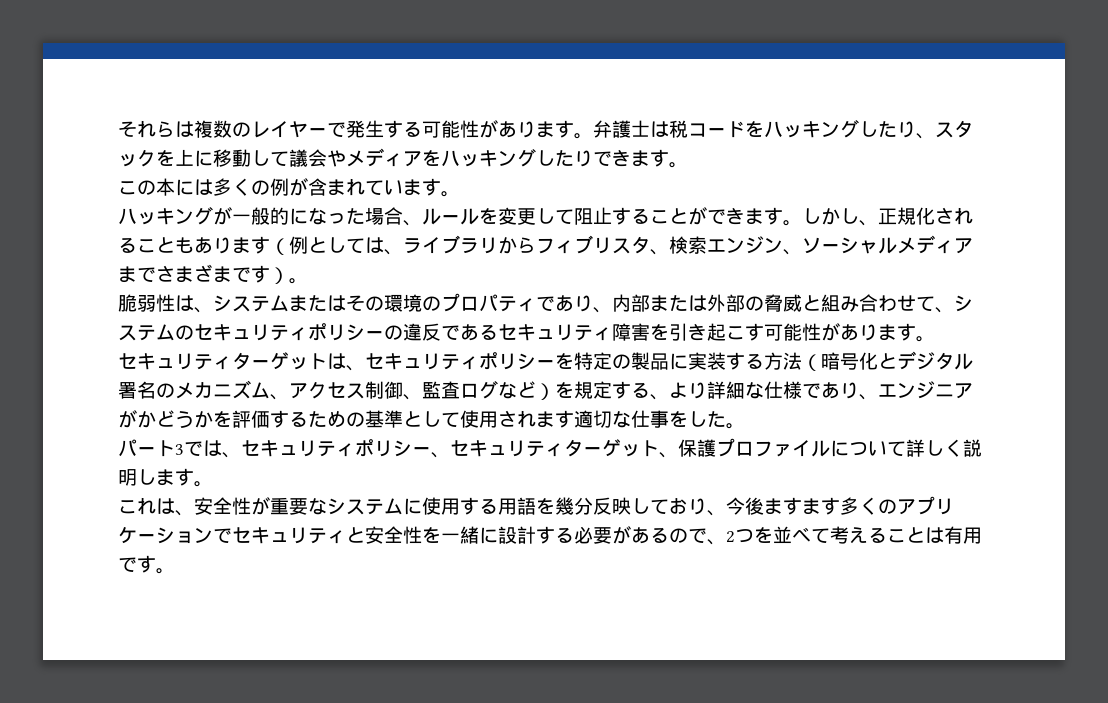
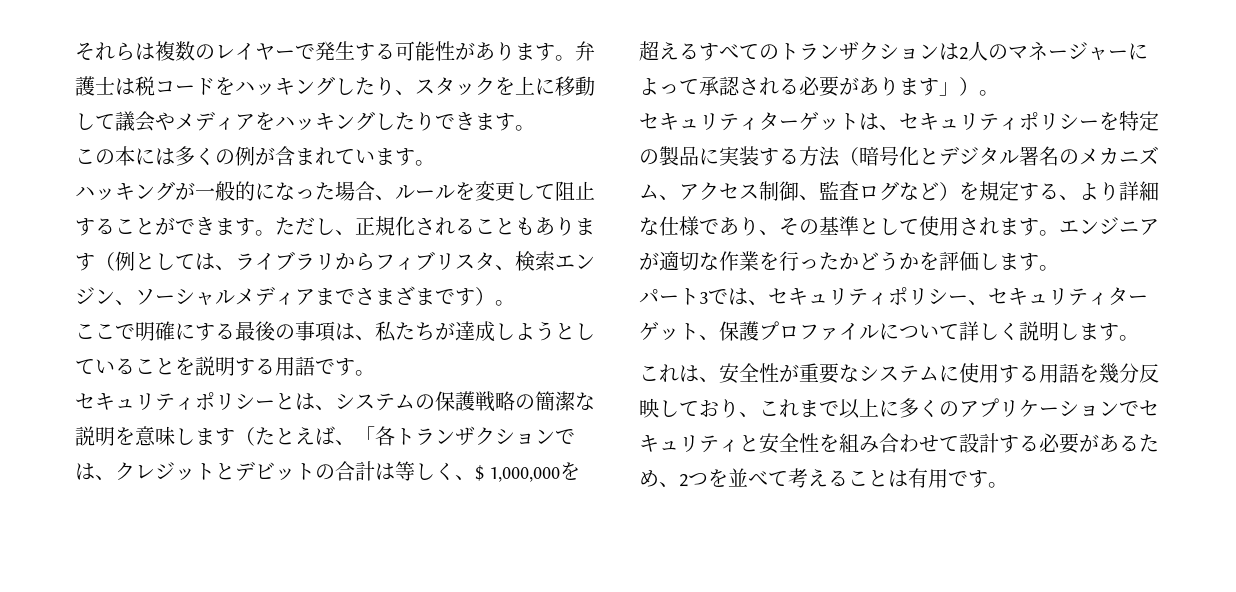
- しかし、正規化されることもあります（例としては、ライブラリからフィブリスタ、検索エンジン、ソーシャルメディアまでさまざまです）。
+ ただし、正規化されることもあります（例としては、ライブラリからフィブリスタ、検索エンジン、ソーシャルメディアまでさまざまです）。
- 脆弱性は、システムまたはその環境のプロパティであり、内部または外部の脅威と組み合わせて、システムのセキュリティポリシーの違反であるセキュリティ障害を引き起こす可能性があります。
+ ここで明確にする最後の事項は、私たちが達成しようとしていることを説明する用語です。
+ セキュリティポリシーとは、システムの保護戦略の簡潔な説明を意味します（たとえば、「各トランザクションでは、クレジットとデビットの合計は等しく、$ 1,000,000を超えるすべてのトランザクションは2人のマネージャーによって承認される必要があります」）。
- セキュリティターゲットは、セキュリティポリシーを特定の製品に実装する方法（暗号化とデジタル署名のメカニズム、アクセス制御、監査ログなど）を規定する、より詳細な仕様であり、エンジニアがかどうかを評価するための基準として使用されます適切な仕事をした。
+ セキュリティターゲットは、セキュリティポリシーを特定の製品に実装する方法（暗号化とデジタル署名のメカニズム、アクセス制御、監査ログなど）を規定する、より詳細な仕様であり、その基準として使用されます。エンジニアが適切な作業を行ったかどうかを評価します。
- これは、安全性が重要なシステムに使用する用語を幾分反映しており、今後ますます多くのアプリケーションでセキュリティと安全性を一緒に設計する必要があるので、2つを並べて考えることは有用です。
+ これは、安全性が重要なシステムに使用する用語を幾分反映しており、これまで以上に多くのアプリケーションでセキュリティと安全性を組み合わせて設計する必要があるため、2つを並べて考えることは有用です。

